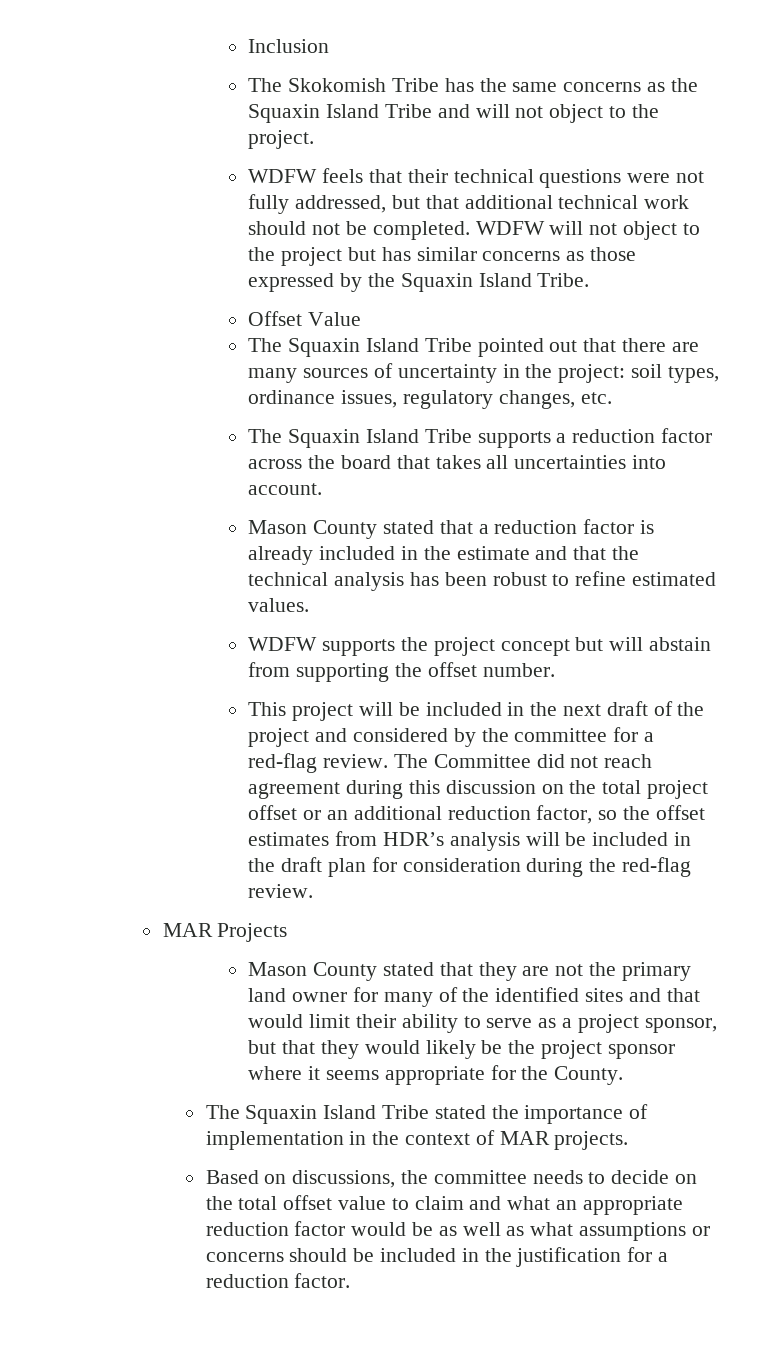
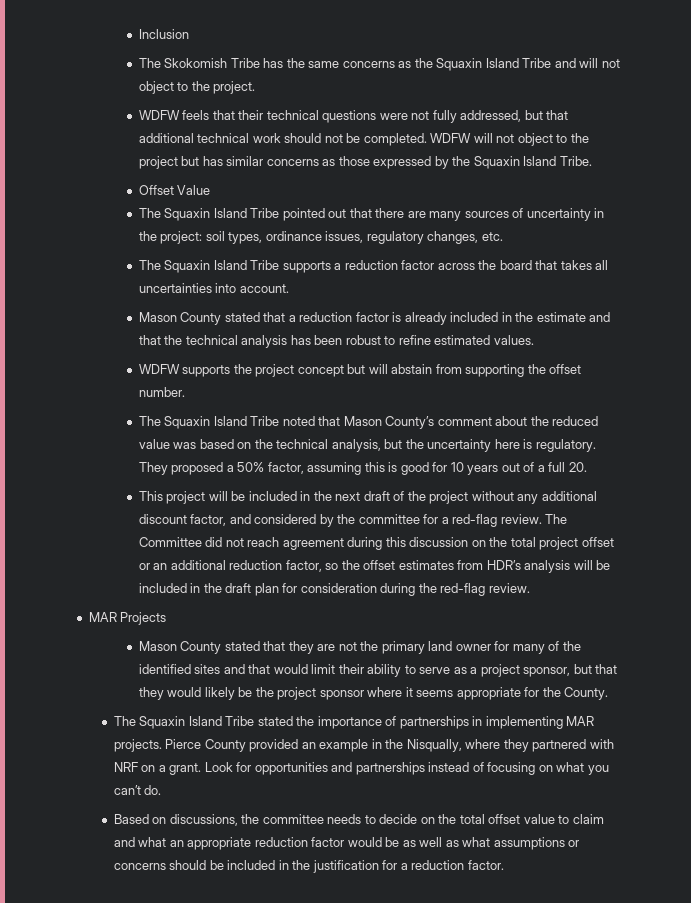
+ The Squaxin Island Tribe noted that Mason County’s comment about the reduced value was based on the technical analysis, but the uncertainty here is regulatory. They proposed a 50% factor, assuming this is good for 10 years out of a full 20.
- This project will be included in the next draft of the project and considered by the committee for a red-flag review.
+ This project will be included in the next draft of the project without any additional discount factor, and considered by the committee for a red-flag review.
- The Squaxin Island Tribe stated the importance of implementation in the context of MAR projects.
+ The Squaxin Island Tribe stated the importance of partnerships in implementing MAR projects. Pierce County provided an example in the Nisqually, where they partnered with NRF on a grant. Look for opportunities and partnerships instead of focusing on what you can’t do.

